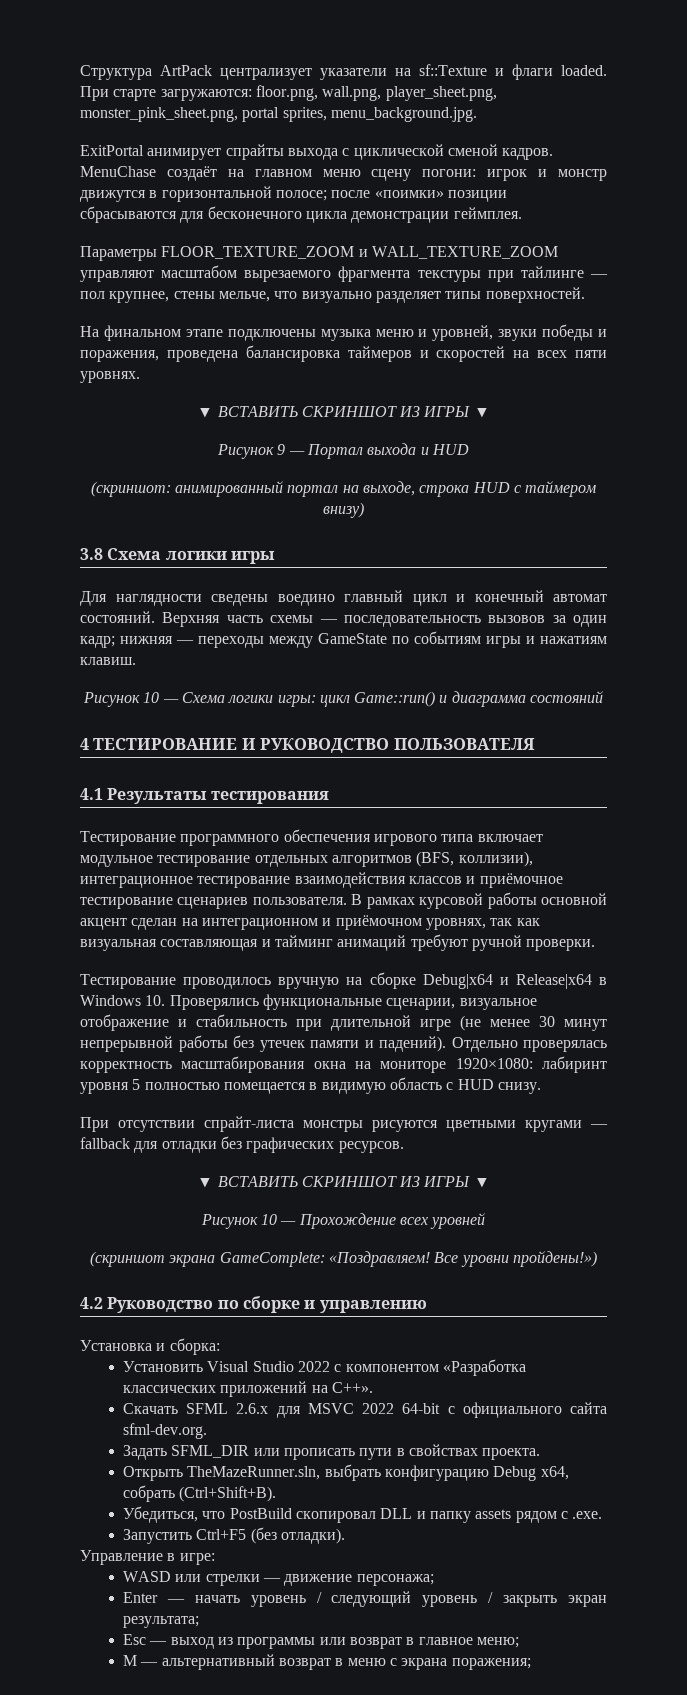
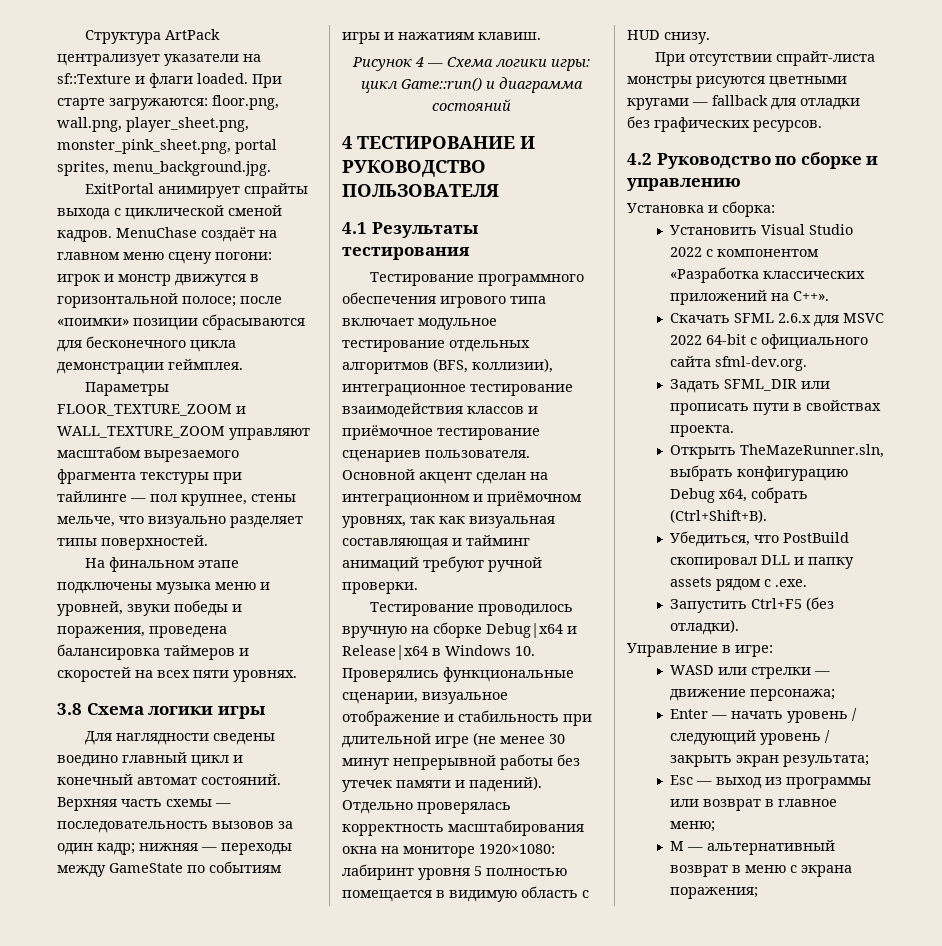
  На финальном этапе подключены музыка меню и уровней, звуки победы и поражения, проведена балансировка таймеров и скоростей на всех пяти уровнях.
- ▼ ВСТАВИТЬ СКРИНШОТ ИЗ ИГРЫ ▼
- Рисунок 9 — Портал выхода и HUD
- (скриншот: анимированный портал на выходе, строка HUD с таймером внизу)
- Рисунок 10 — Схема логики игры: цикл Game::run() и диаграмма состояний
+ Рисунок 4 — Схема логики игры: цикл Game::run() и диаграмма состояний
- В рамках курсовой работы основной акцент сделан на интеграционном и приёмочном уровнях, так как визуальная составляющая и тайминг анимаций требуют ручной проверки.
+ Основной акцент сделан на интеграционном и приёмочном уровнях, так как визуальная составляющая и тайминг анимаций требуют ручной проверки.
  При отсутствии спрайт-листа монстры рисуются цветными кругами — fallback для отладки без графических ресурсов.
- ▼ ВСТАВИТЬ СКРИНШОТ ИЗ ИГРЫ ▼
- Рисунок 10 — Прохождение всех уровней
- (скриншот экрана GameComplete: «Поздравляем! Все уровни пройдены!»)

